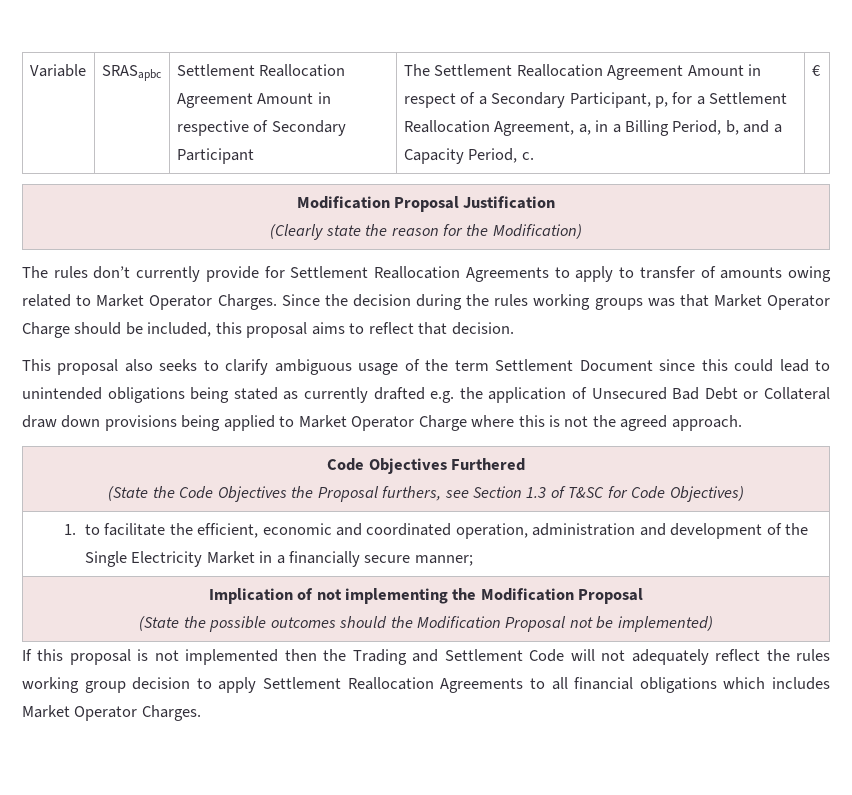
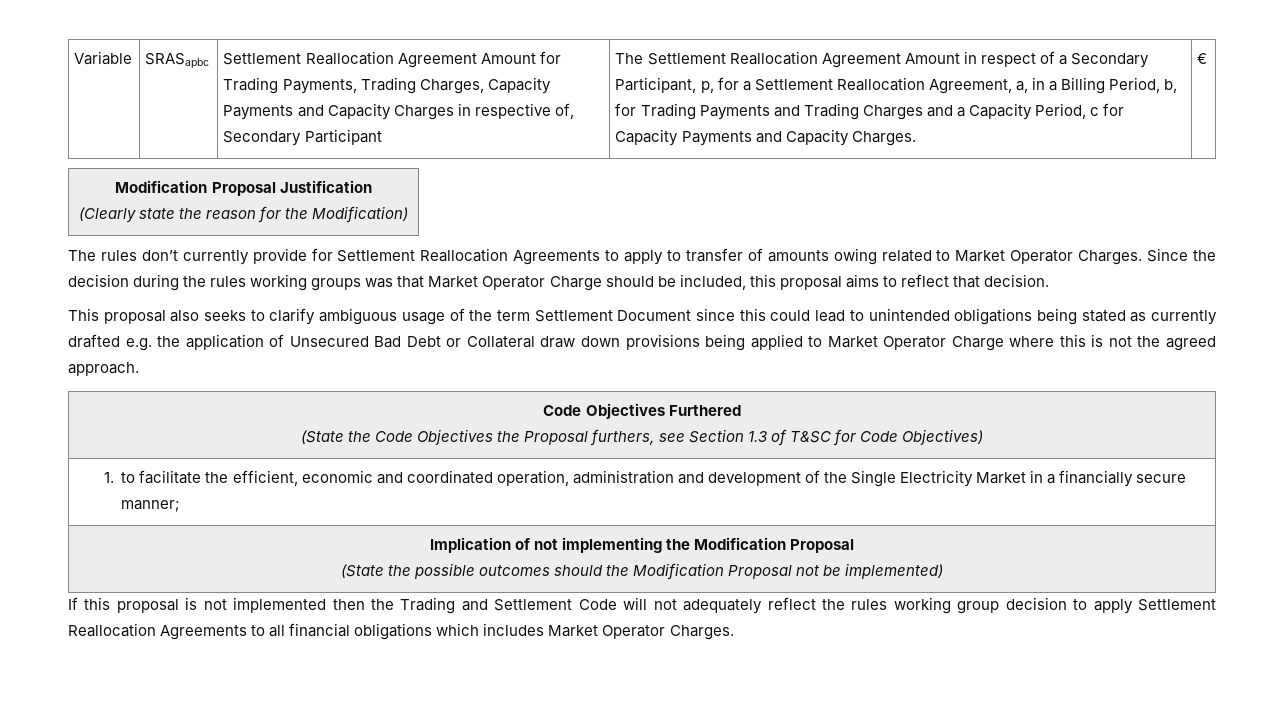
- Settlement Reallocation Agreement Amount in respective of Secondary Participant
+ Settlement Reallocation Agreement Amount for Trading Payments, Trading Charges, Capacity Payments and Capacity Charges in respective of, Secondary Participant
- The Settlement Reallocation Agreement Amount in respect of a Secondary Participant, p, for a Settlement Reallocation Agreement, a, in a Billing Period, b, and a Capacity Period, c.
+ The Settlement Reallocation Agreement Amount in respect of a Secondary Participant, p, for a Settlement Reallocation Agreement, a, in a Billing Period, b, for Trading Payments and Trading Charges and a Capacity Period, c for Capacity Payments and Capacity Charges.

